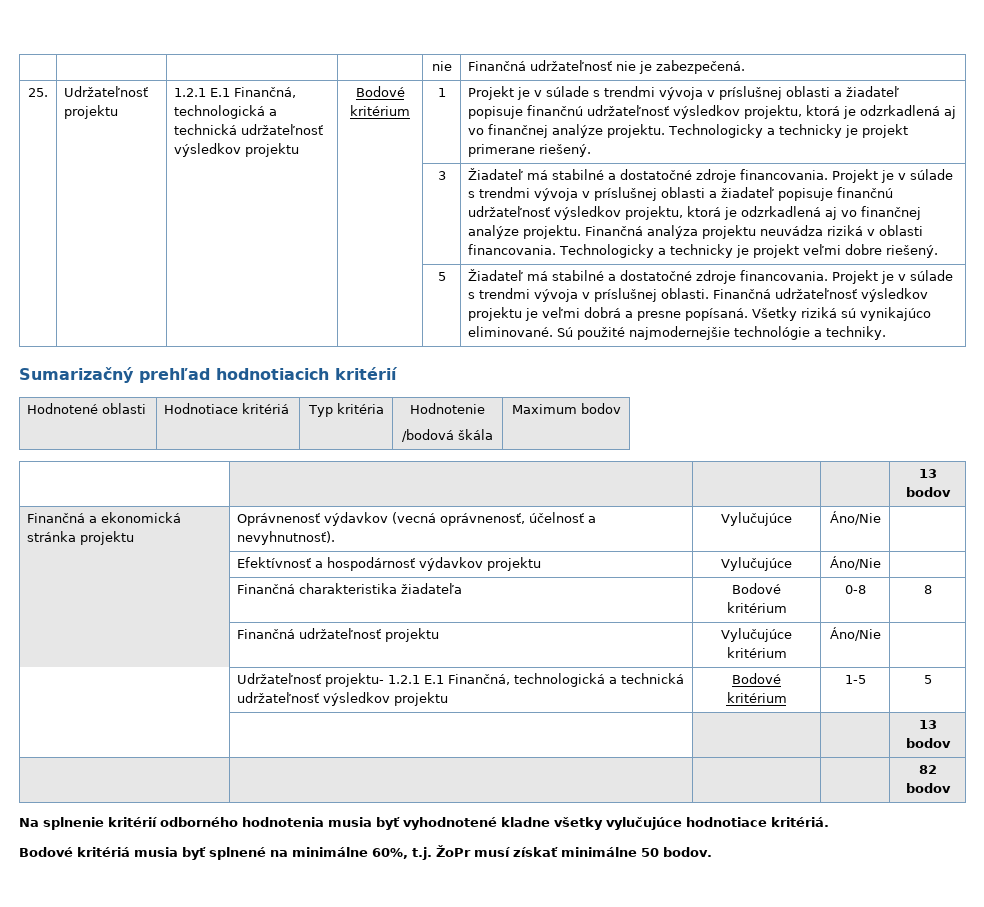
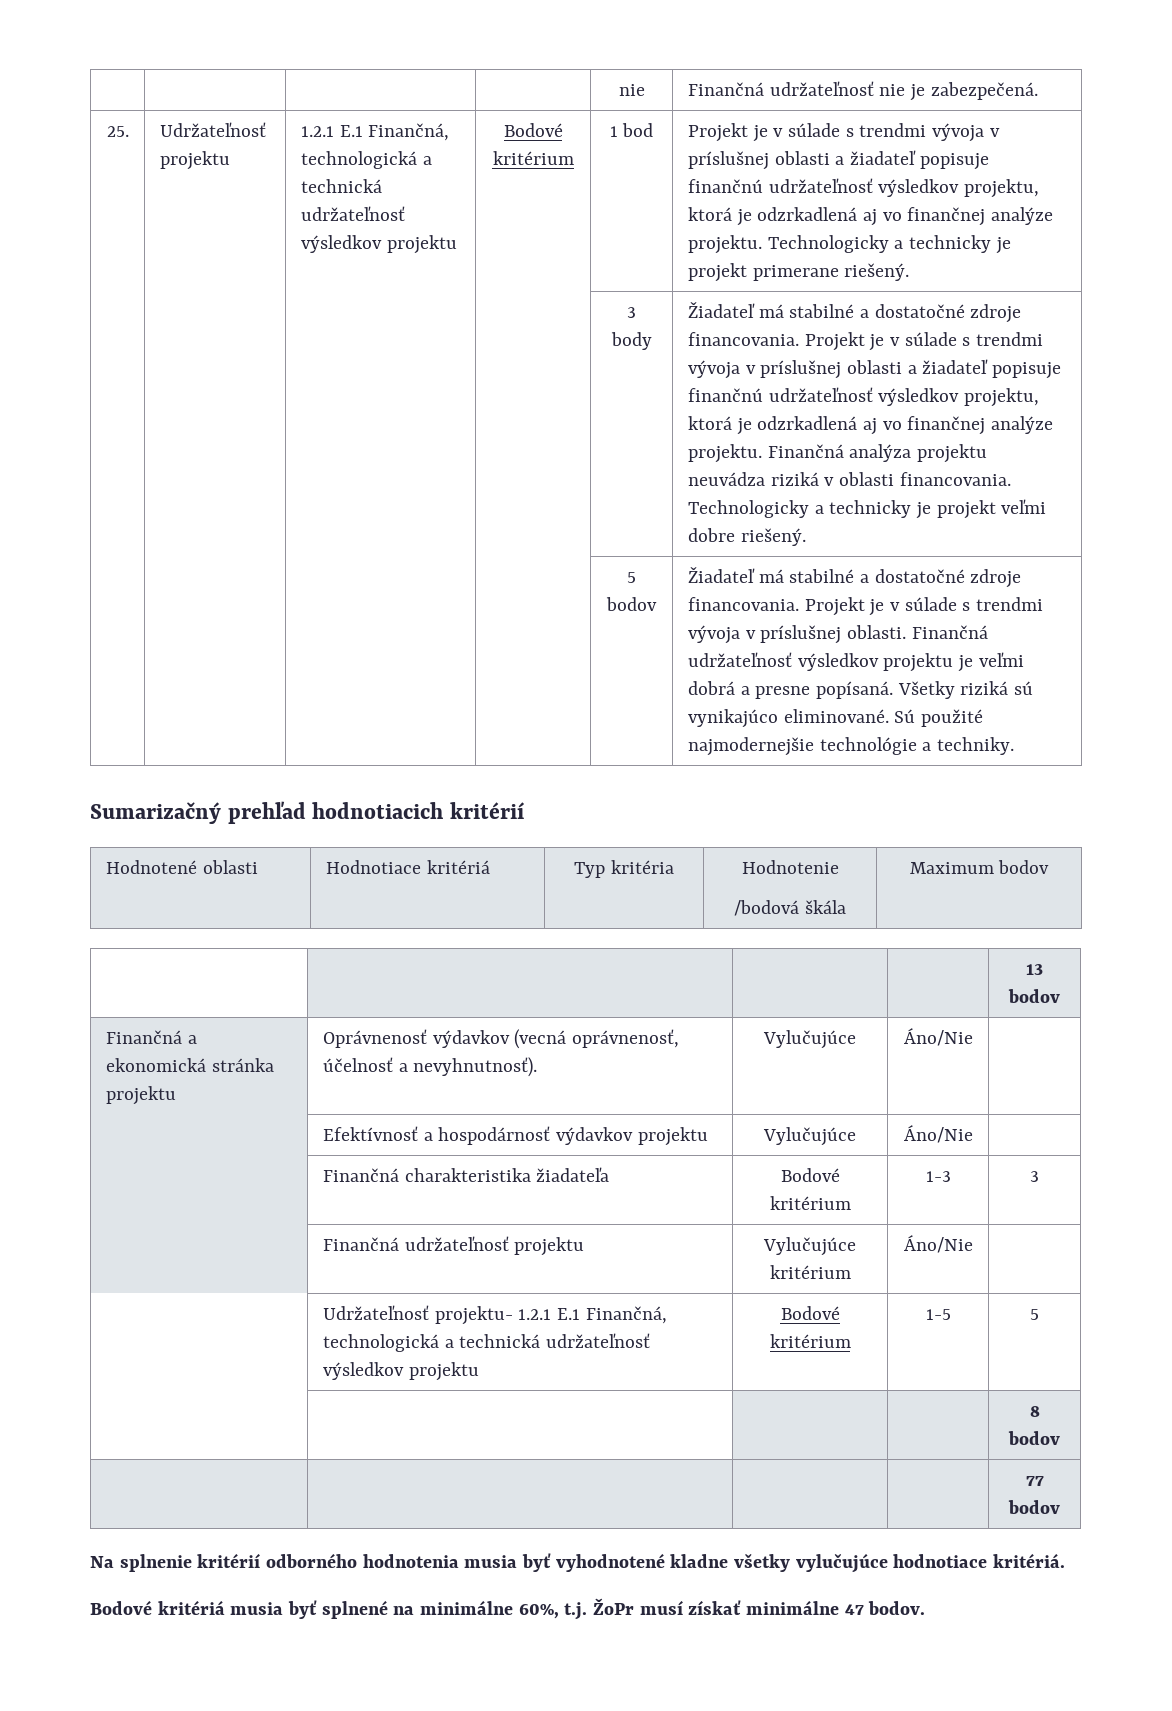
- Bodové kritérium | 1
+ Bodové kritérium | 1 bod
- 3
+ 3 body
- | | | | 5 | Žiadateľ má stabilné a dostatočné zdroje financovania. Projekt je v súlade s trendmi vývoja v príslušnej oblasti. Finančná udržateľnosť výsledkov projektu je veľmi dobrá a presne popísaná. Všetky riziká sú vynikajúco eliminované. Sú použité najmodernejšie technológie a techniky.
+ | | | | 5 bodov | Žiadateľ má stabilné a dostatočné zdroje financovania. Projekt je v súlade s trendmi vývoja v príslušnej oblasti. Finančná udržateľnosť výsledkov projektu je veľmi dobrá a presne popísaná. Všetky riziká sú vynikajúco eliminované. Sú použité najmodernejšie technológie a techniky.
- | Finančná charakteristika žiadateľa | Bodové kritérium | 0-8 | 8
+ | Finančná charakteristika žiadateľa | Bodové kritérium | 1-3 | 3
  | Udržateľnosť projektu- 1.2.1 E.1 Finančná, technologická a technická udržateľnosť výsledkov projektu | Bodové kritérium | 1-5 | 5
- | | | | 13 bodov
- | | | | 82 bodov
+ | | | | 8 bodov
+ | | | | 77 bodov
- Bodové kritériá musia byť splnené na minimálne 60%, t.j. ŽoPr musí získať minimálne 50 bodov.
+ Bodové kritériá musia byť splnené na minimálne 60%, t.j. ŽoPr musí získať minimálne 47 bodov.

